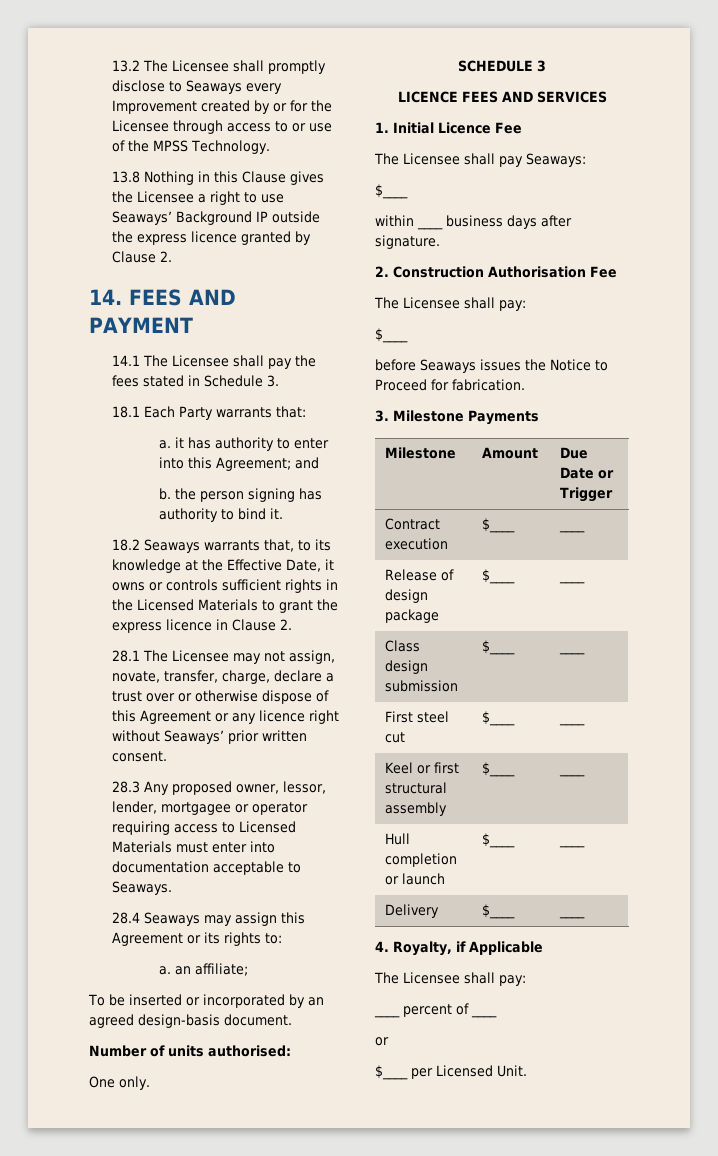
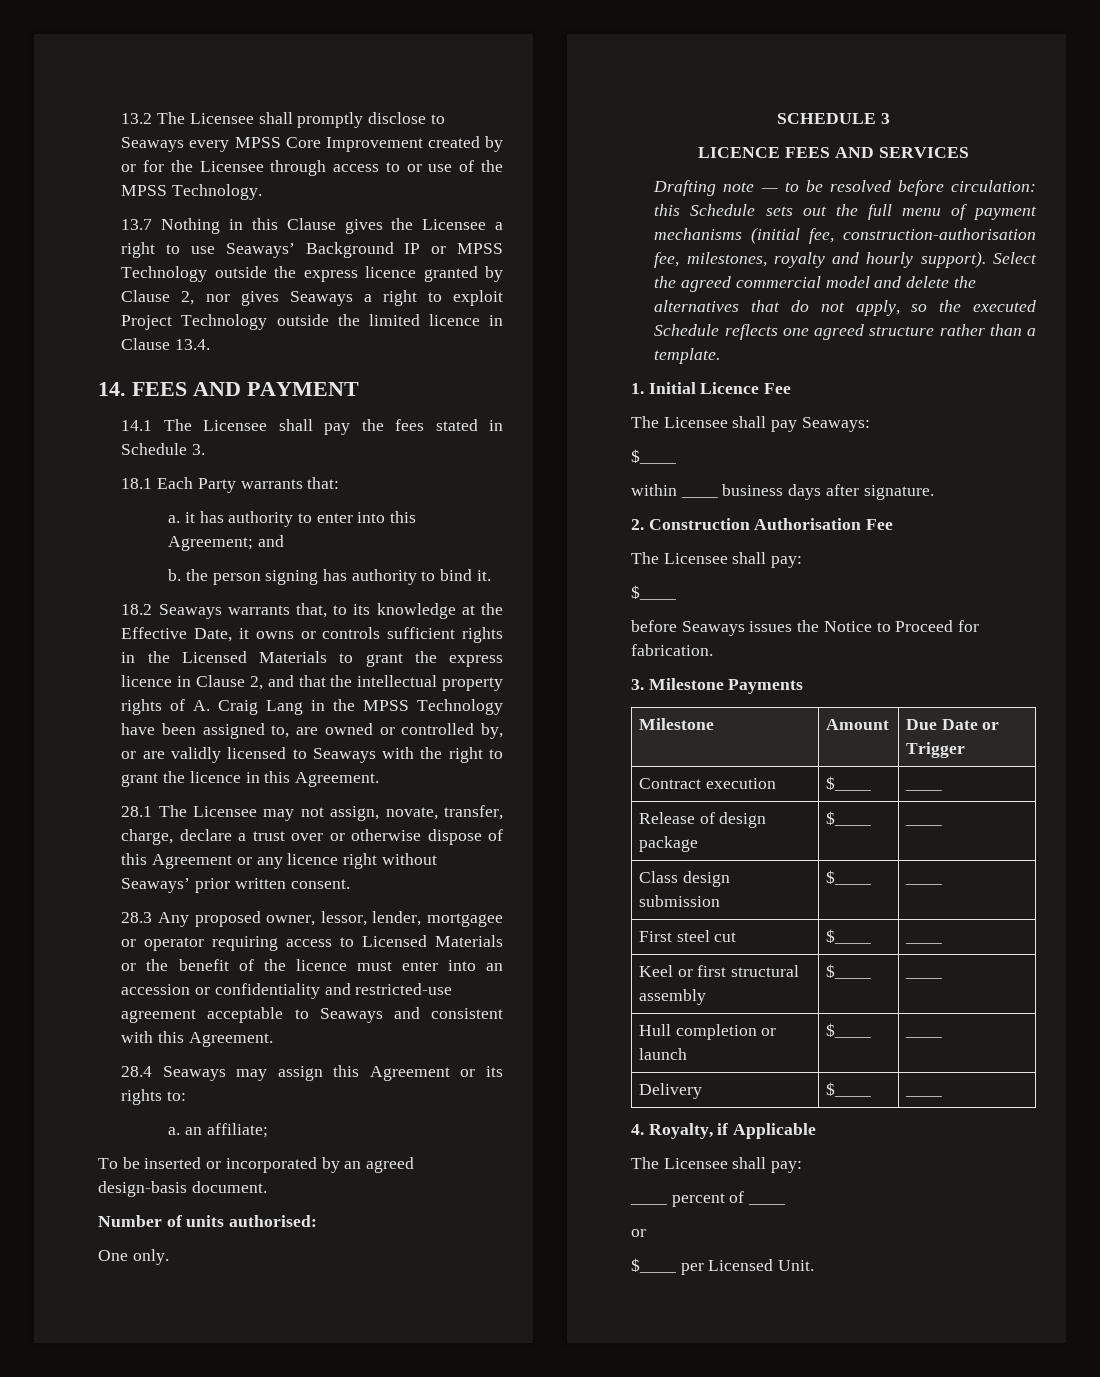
- 13.2 The Licensee shall promptly disclose to Seaways every Improvement created by or for the Licensee through access to or use of the MPSS Technology.
+ 13.2 The Licensee shall promptly disclose to Seaways every MPSS Core Improvement created by or for the Licensee through access to or use of the MPSS Technology.
- 13.8 Nothing in this Clause gives the Licensee a right to use Seaways’ Background IP outside the express licence granted by Clause 2.
+ 13.7 Nothing in this Clause gives the Licensee a right to use Seaways’ Background IP or MPSS Technology outside the express licence granted by Clause 2, nor gives Seaways a right to exploit Project Technology outside the limited licence in Clause 13.4.
- 18.2 Seaways warrants that, to its knowledge at the Effective Date, it owns or controls sufficient rights in the Licensed Materials to grant the express licence in Clause 2.
+ 18.2 Seaways warrants that, to its knowledge at the Effective Date, it owns or controls sufficient rights in the Licensed Materials to grant the express licence in Clause 2, and that the intellectual property rights of A. Craig Lang in the MPSS Technology have been assigned to, are owned or controlled by, or are validly licensed to Seaways with the right to grant the licence in this Agreement.
- 28.3 Any proposed owner, lessor, lender, mortgagee or operator requiring access to Licensed Materials must enter into documentation acceptable to Seaways.
+ 28.3 Any proposed owner, lessor, lender, mortgagee or operator requiring access to Licensed Materials or the benefit of the licence must enter into an accession or confidentiality and restricted-use agreement acceptable to Seaways and consistent with this Agreement.
+ Drafting note — to be resolved before circulation: this Schedule sets out the full menu of payment mechanisms (initial fee, construction-authorisation fee, milestones, royalty and hourly support). Select the agreed commercial model and delete the alternatives that do not apply, so the executed Schedule reflects one agreed structure rather than a template.

